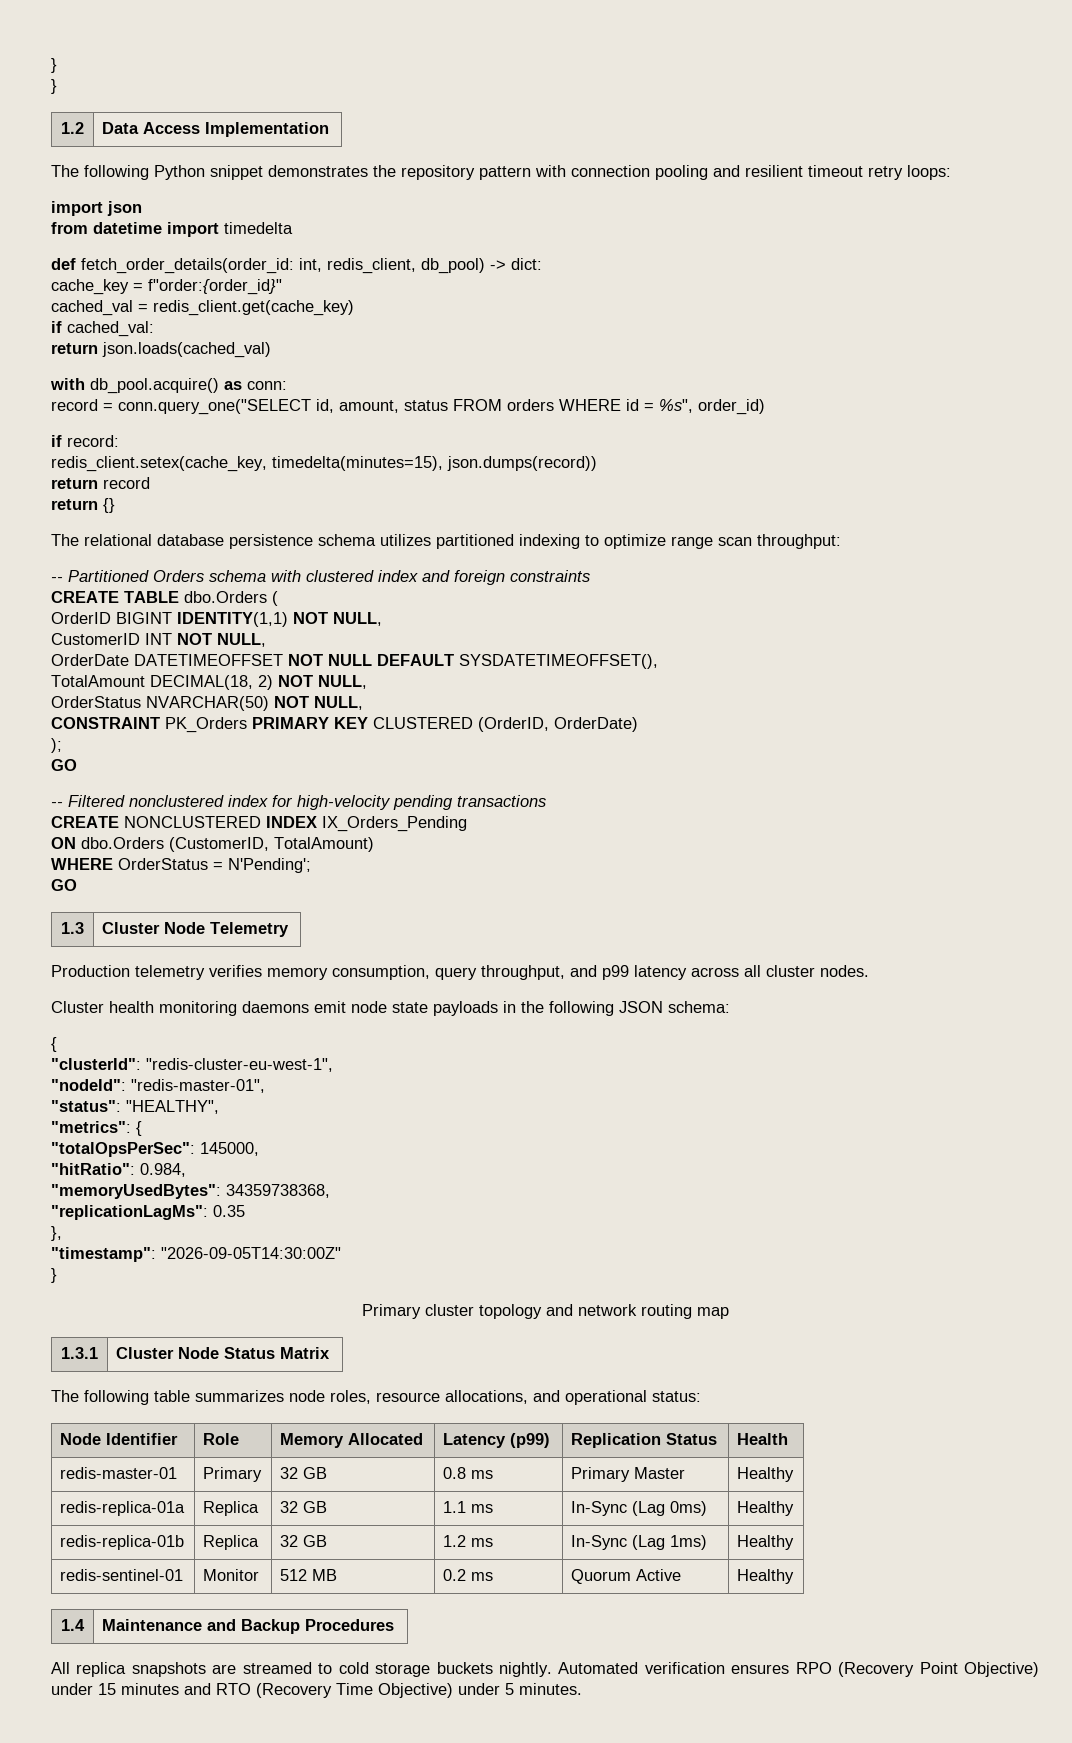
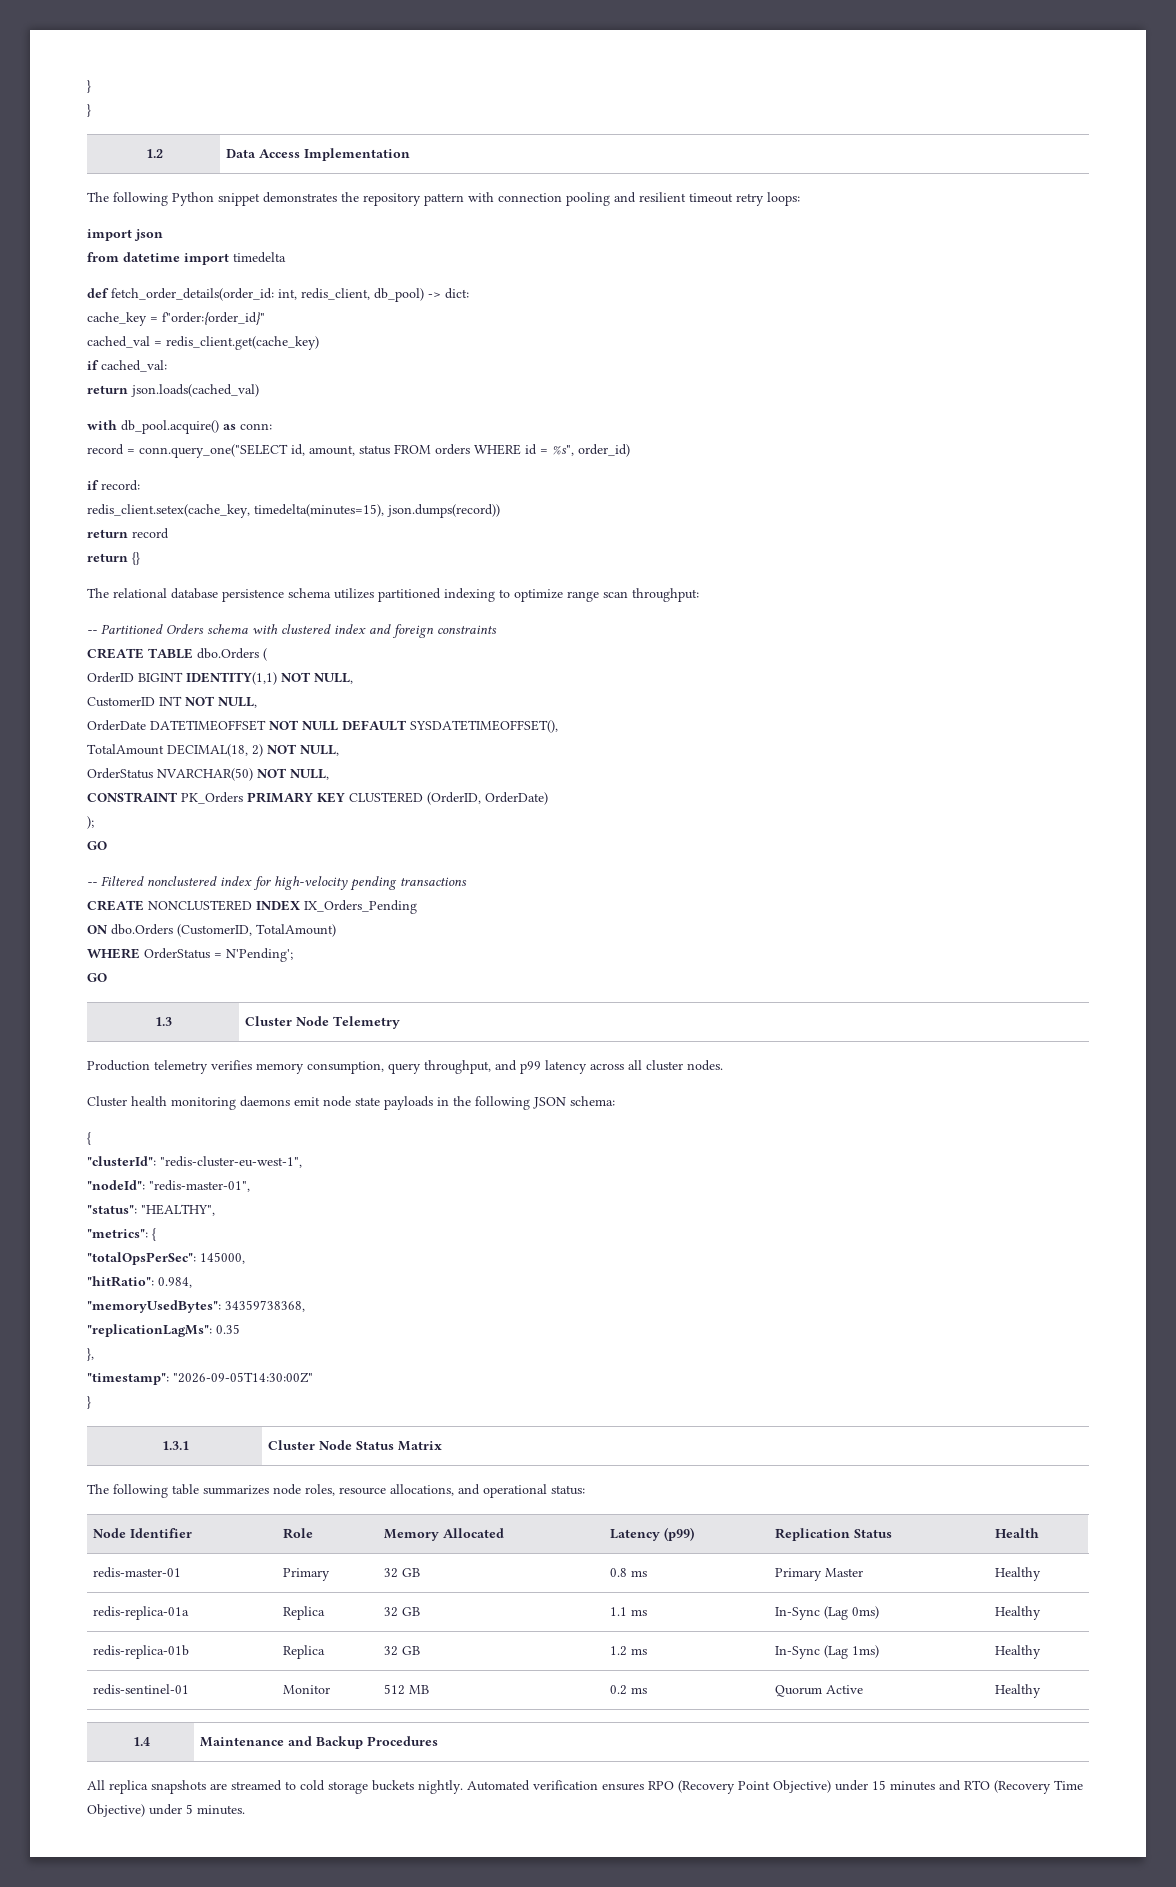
- Primary cluster topology and network routing map

